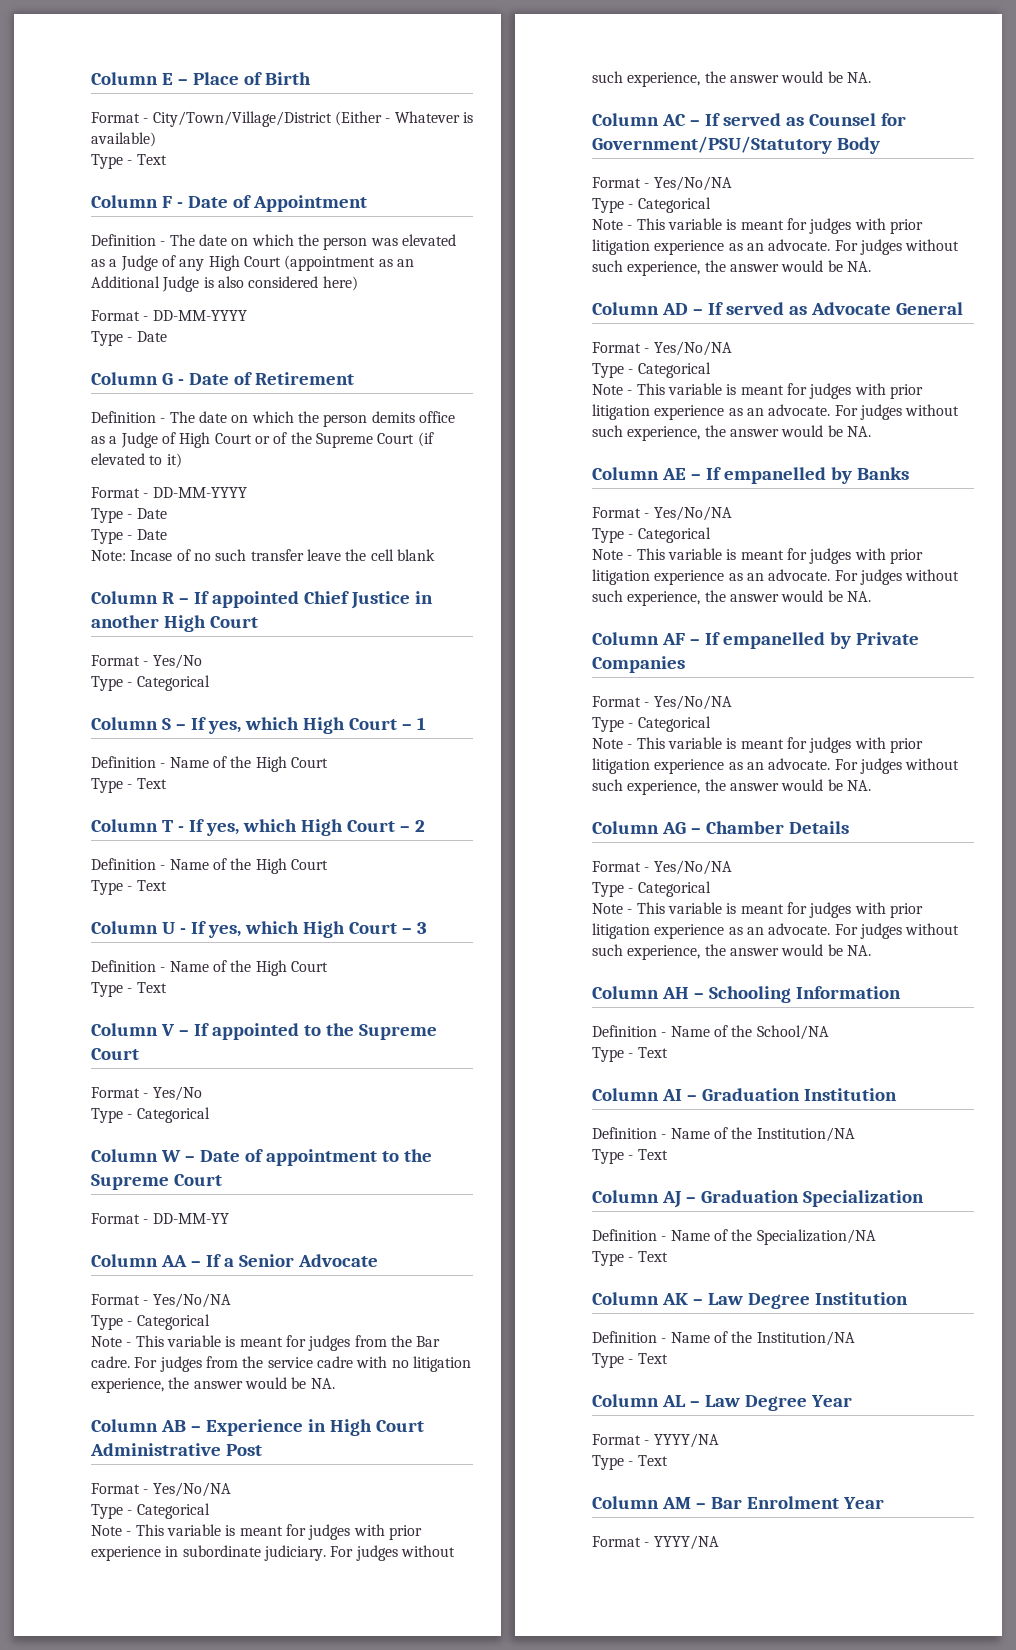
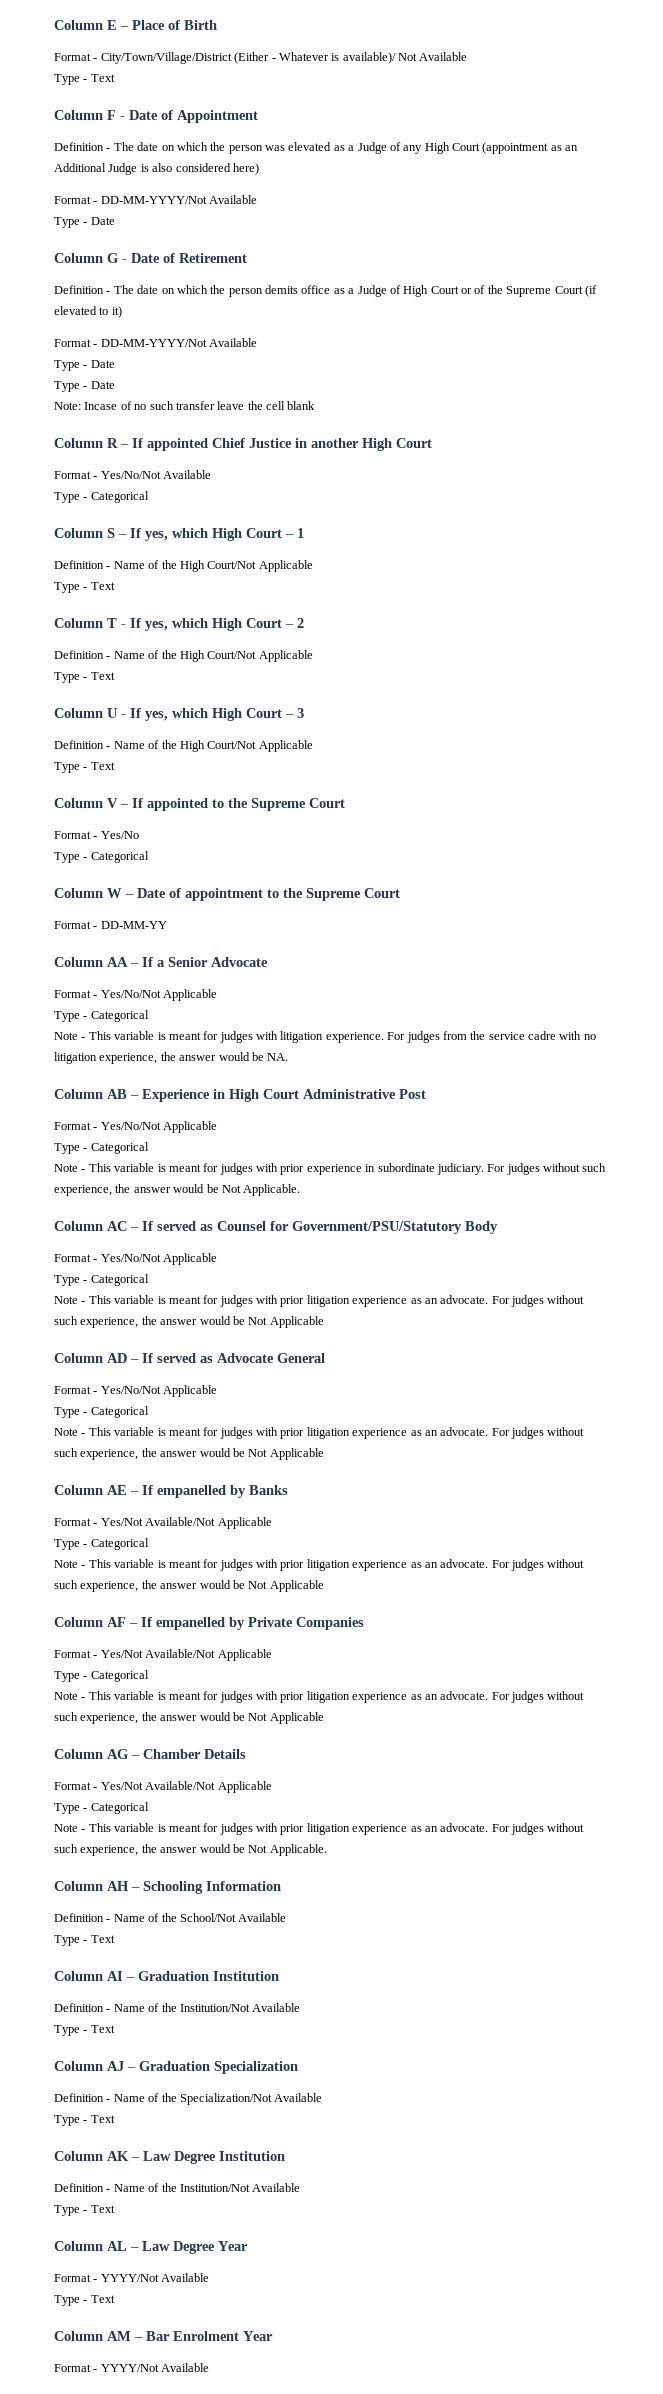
- Format - City/Town/Village/District (Either - Whatever is available)
+ Format - City/Town/Village/District (Either - Whatever is available)/ Not Available
  Definition - The date on which the person was elevated as a Judge of any High Court (appointment as an Additional Judge is also considered here)
- Format - DD-MM-YYYY
+ Format - DD-MM-YYYY/Not Available
  Definition - The date on which the person demits office as a Judge of High Court or of the Supreme Court (if elevated to it)
- Format - DD-MM-YYYY
+ Format - DD-MM-YYYY/Not Available
  Column R – If appointed Chief Justice in another High Court
- Format - Yes/No
+ Format - Yes/No/Not Available
  Column S – If yes, which High Court – 1
- Definition - Name of the High Court
+ Definition - Name of the High Court/Not Applicable
  Column T - If yes, which High Court – 2
- Definition - Name of the High Court
+ Definition - Name of the High Court/Not Applicable
  Column U - If yes, which High Court – 3
- Definition - Name of the High Court
+ Definition - Name of the High Court/Not Applicable
  Column AA – If a Senior Advocate
- Format - Yes/No/NA
+ Format - Yes/No/Not Applicable
- Note - This variable is meant for judges from the Bar cadre.
+ Note - This variable is meant for judges with litigation experience.
  Column AB – Experience in High Court Administrative Post
- Format - Yes/No/NA
+ Format - Yes/No/Not Applicable
- Note - This variable is meant for judges with prior experience in subordinate judiciary. For judges without such experience, the answer would be NA.
+ Note - This variable is meant for judges with prior experience in subordinate judiciary. For judges without such experience, the answer would be Not Applicable.
  Column AC – If served as Counsel for Government/PSU/Statutory Body
- Format - Yes/No/NA
+ Format - Yes/No/Not Applicable
  Type - Categorical
- Note - This variable is meant for judges with prior litigation experience as an advocate. For judges without such experience, the answer would be NA.
+ Note - This variable is meant for judges with prior litigation experience as an advocate. For judges without such experience, the answer would be Not Applicable
  Column AD – If served as Advocate General
- Format - Yes/No/NA
+ Format - Yes/No/Not Applicable
  Type - Categorical
- Note - This variable is meant for judges with prior litigation experience as an advocate. For judges without such experience, the answer would be NA.
+ Note - This variable is meant for judges with prior litigation experience as an advocate. For judges without such experience, the answer would be Not Applicable
  Column AE – If empanelled by Banks
- Format - Yes/No/NA
+ Format - Yes/Not Available/Not Applicable
  Type - Categorical
- Note - This variable is meant for judges with prior litigation experience as an advocate. For judges without such experience, the answer would be NA.
+ Note - This variable is meant for judges with prior litigation experience as an advocate. For judges without such experience, the answer would be Not Applicable
  Column AF – If empanelled by Private Companies
- Format - Yes/No/NA
+ Format - Yes/Not Available/Not Applicable
  Type - Categorical
- Note - This variable is meant for judges with prior litigation experience as an advocate. For judges without such experience, the answer would be NA.
+ Note - This variable is meant for judges with prior litigation experience as an advocate. For judges without such experience, the answer would be Not Applicable
  Column AG – Chamber Details
- Format - Yes/No/NA
+ Format - Yes/Not Available/Not Applicable
  Type - Categorical
- Note - This variable is meant for judges with prior litigation experience as an advocate. For judges without such experience, the answer would be NA.
+ Note - This variable is meant for judges with prior litigation experience as an advocate. For judges without such experience, the answer would be Not Applicable.
- Definition - Name of the School/NA
+ Definition - Name of the School/Not Available
  Column AI – Graduation Institution
- Definition - Name of the Institution/NA
+ Definition - Name of the Institution/Not Available
- Definition - Name of the Specialization/NA
+ Definition - Name of the Specialization/Not Available
  Column AK – Law Degree Institution
- Definition - Name of the Institution/NA
+ Definition - Name of the Institution/Not Available
  Column AL – Law Degree Year
- Format - YYYY/NA
+ Format - YYYY/Not Available
  Column AM – Bar Enrolment Year
- Format - YYYY/NA
+ Format - YYYY/Not Available

